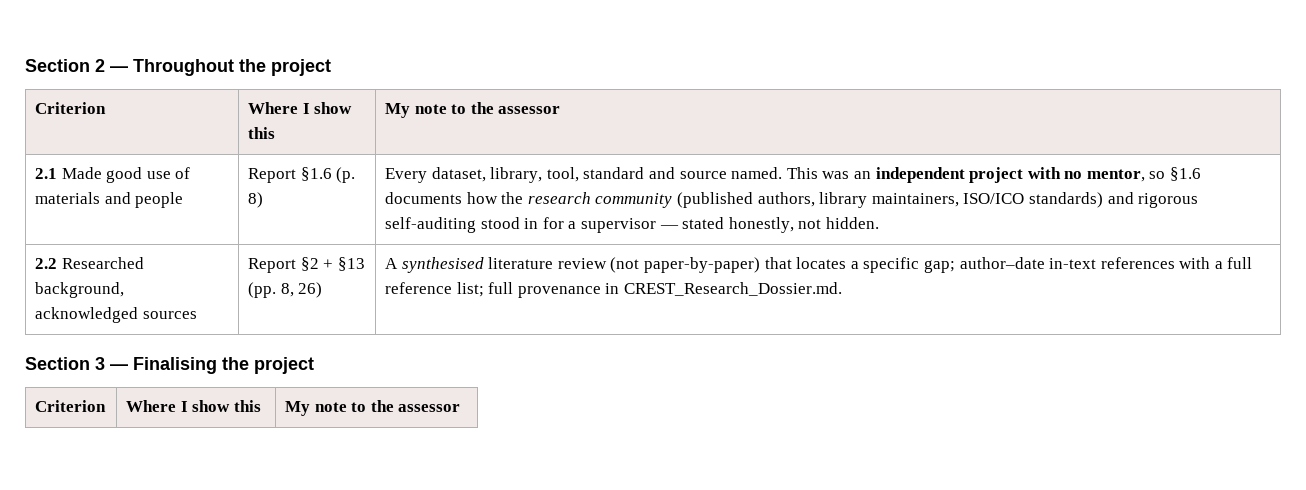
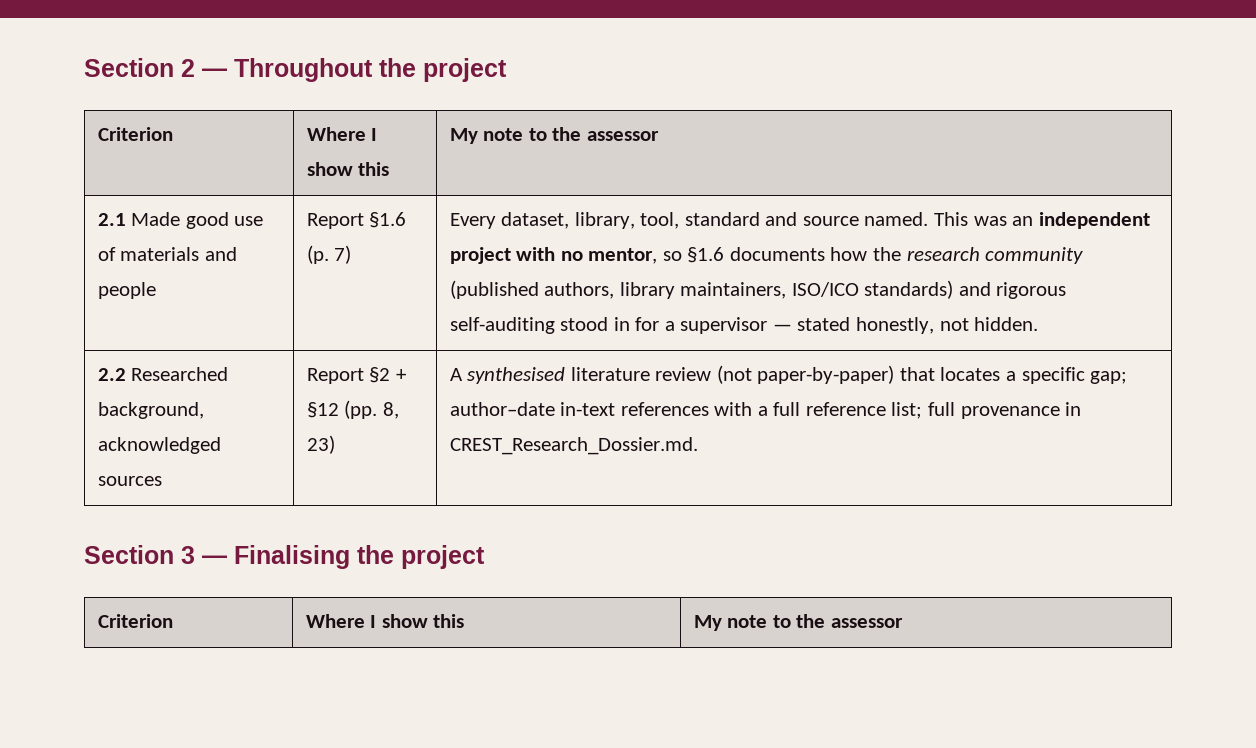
- Report §1.6 (p. 8)
+ Report §1.6 (p. 7)
- 2.2 Researched background, acknowledged sources | Report §2 + §13 (pp. 8, 26) | A synthesised literature review (not paper-by-paper) that locates a specific gap; author–date in-text references with a full reference list; full provenance in CREST_Research_Dossier.md.
+ 2.2 Researched background, acknowledged sources | Report §2 + §12 (pp. 8, 23) | A synthesised literature review (not paper-by-paper) that locates a specific gap; author–date in-text references with a full reference list; full provenance in CREST_Research_Dossier.md.

